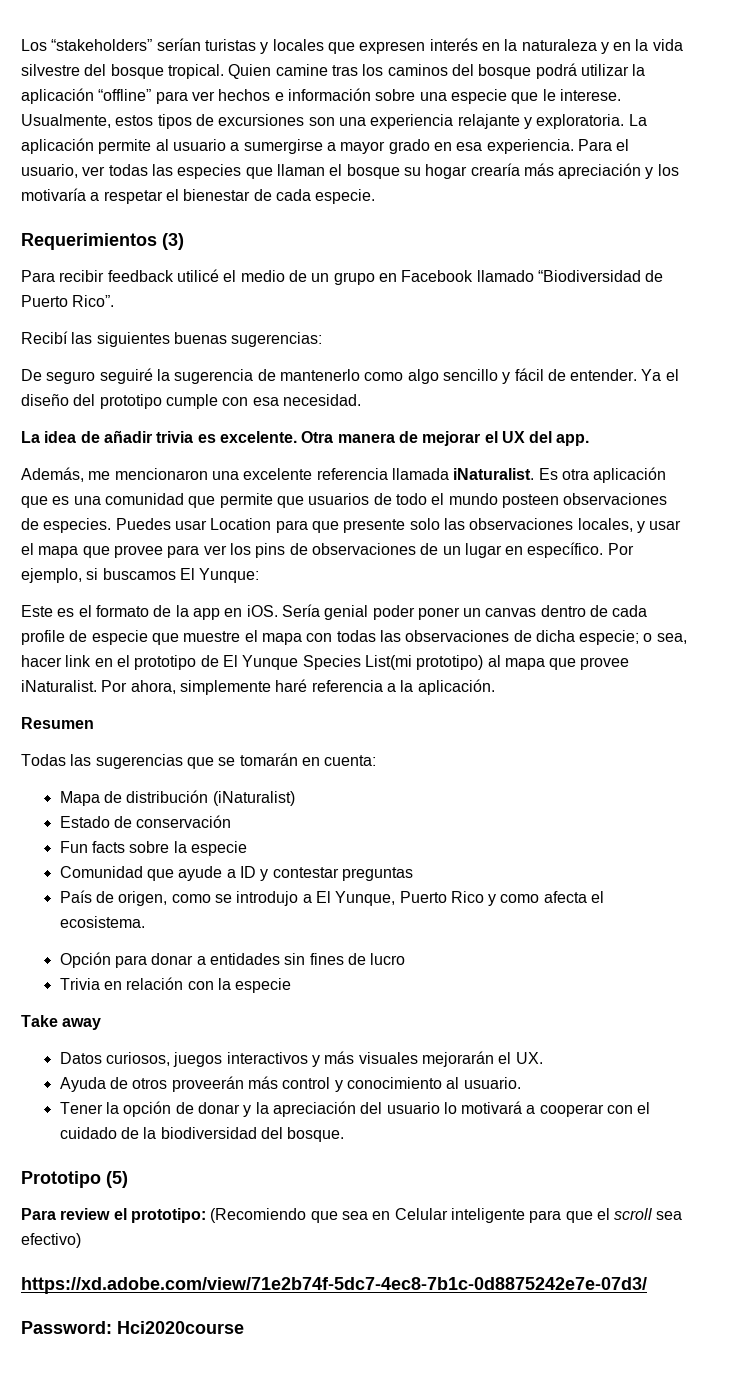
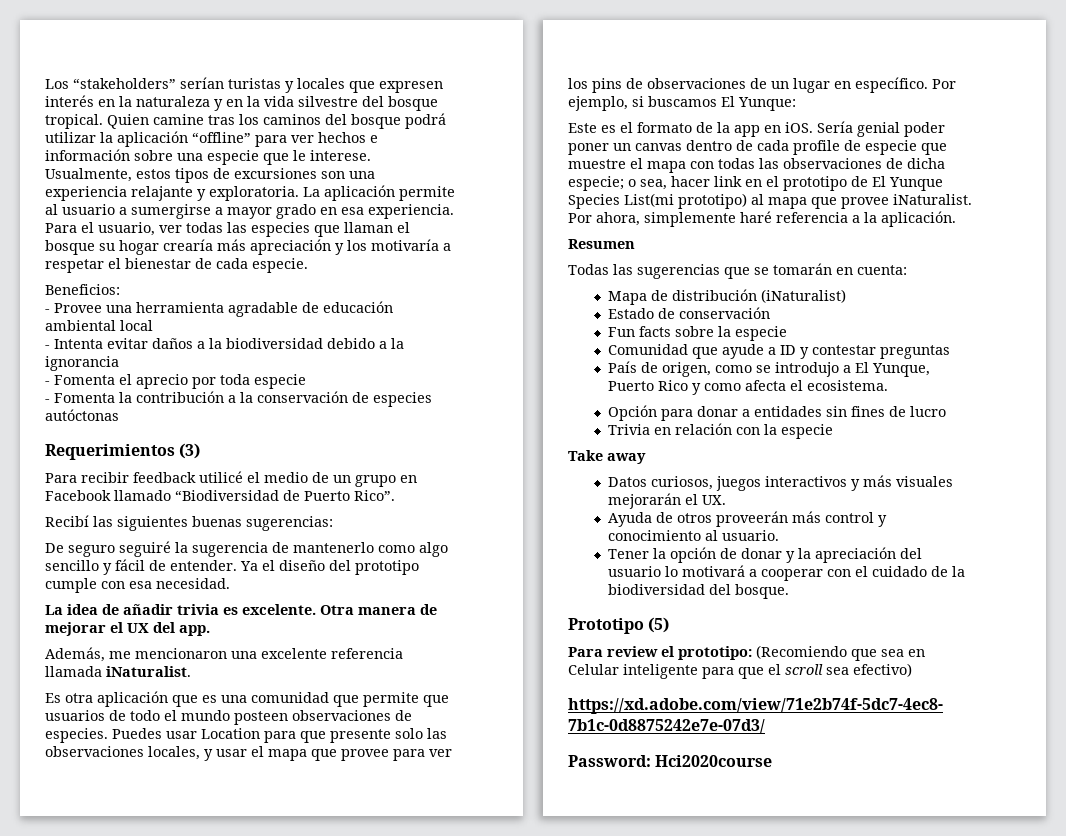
+ Beneficios:
+ - Provee una herramienta agradable de educación ambiental local
+ - Intenta evitar daños a la biodiversidad debido a la ignorancia
+ - Fomenta el aprecio por toda especie
+ - Fomenta la contribución a la conservación de especies autóctonas
- Además, me mencionaron una excelente referencia llamada iNaturalist. Es otra aplicación que es una comunidad que permite que usuarios de todo el mundo posteen observaciones de especies.
+ Además, me mencionaron una excelente referencia llamada iNaturalist.
+ Es otra aplicación que es una comunidad que permite que usuarios de todo el mundo posteen observaciones de especies.

